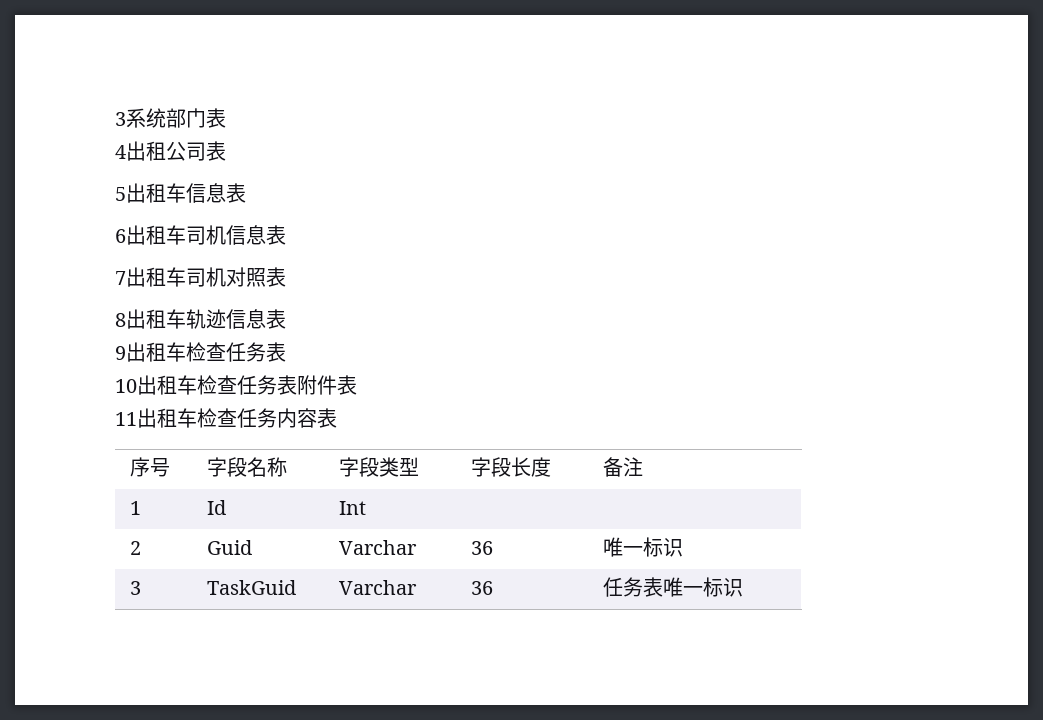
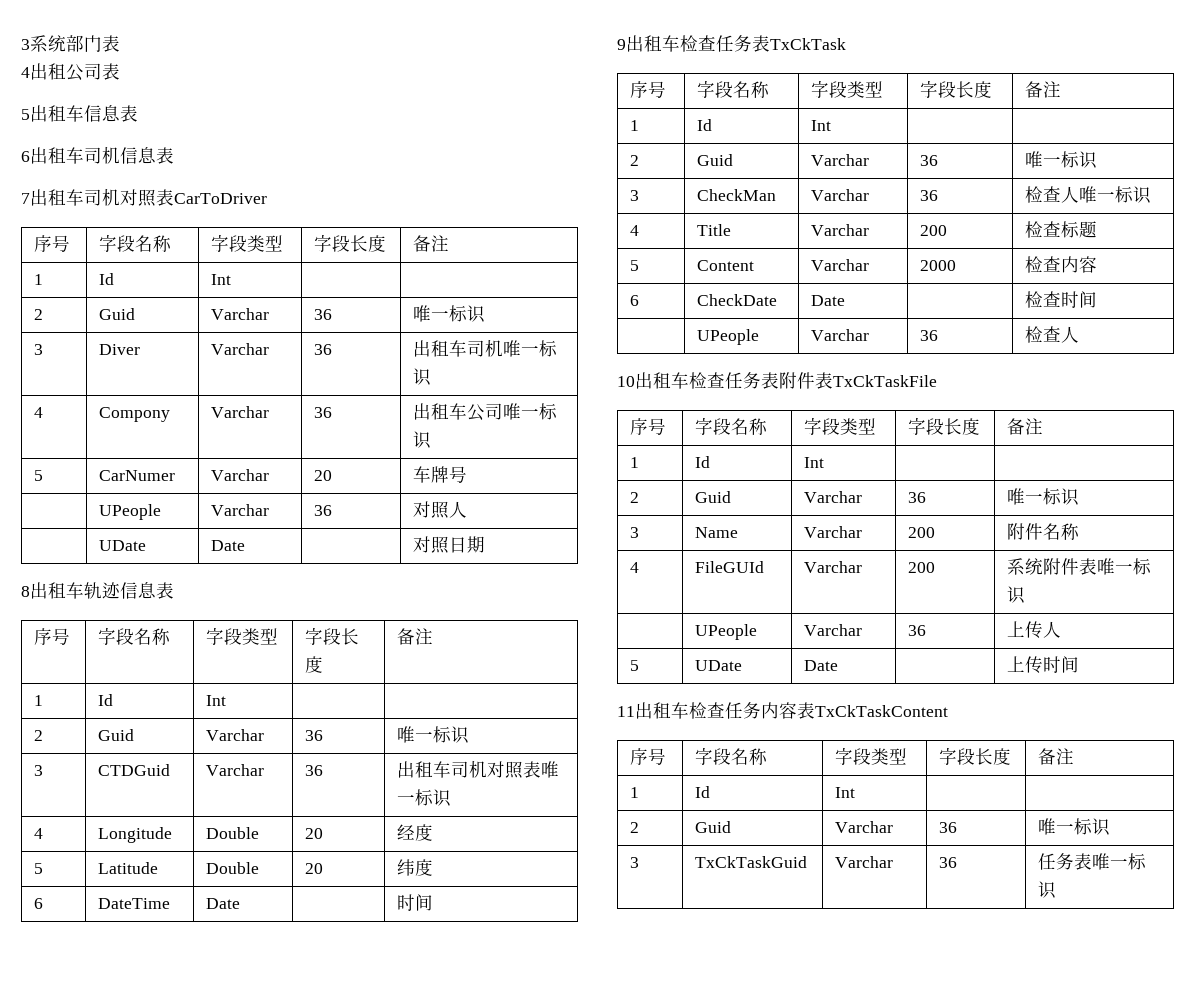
- 7出租车司机对照表
+ 7出租车司机对照表CarToDriver
+ 序号 | 字段名称 | 字段类型 | 字段长度 | 备注
+ 1 | Id | Int | |
+ 2 | Guid | Varchar | 36 | 唯一标识
+ 3 | Diver | Varchar | 36 | 出租车司机唯一标识
+ 4 | Compony | Varchar | 36 | 出租车公司唯一标识
+ 5 | CarNumer | Varchar | 20 | 车牌号
+ | UPeople | Varchar | 36 | 对照人
+ | UDate | Date | | 对照日期
- 9出租车检查任务表
- 10出租车检查任务表附件表
- 11出租车检查任务内容表
- 3 | TaskGuid | Varchar | 36 | 任务表唯一标识
+ 3 | CTDGuid | Varchar | 36 | 出租车司机对照表唯一标识
+ 4 | Longitude | Double | 20 | 经度
+ 5 | Latitude | Double | 20 | 纬度
+ 6 | DateTime | Date | | 时间
+ 9出租车检查任务表TxCkTask
+ 序号 | 字段名称 | 字段类型 | 字段长度 | 备注
+ 1 | Id | Int | |
+ 2 | Guid | Varchar | 36 | 唯一标识
+ 3 | CheckMan | Varchar | 36 | 检查人唯一标识
+ 4 | Title | Varchar | 200 | 检查标题
+ 5 | Content | Varchar | 2000 | 检查内容
+ 6 | CheckDate | Date | | 检查时间
+ | UPeople | Varchar | 36 | 检查人
+ 10出租车检查任务表附件表TxCkTaskFile
+ 序号 | 字段名称 | 字段类型 | 字段长度 | 备注
+ 1 | Id | Int | |
+ 2 | Guid | Varchar | 36 | 唯一标识
+ 3 | Name | Varchar | 200 | 附件名称
+ 4 | FileGUId | Varchar | 200 | 系统附件表唯一标识
+ | UPeople | Varchar | 36 | 上传人
+ 5 | UDate | Date | | 上传时间
+ 11出租车检查任务内容表TxCkTaskContent
+ 序号 | 字段名称 | 字段类型 | 字段长度 | 备注
+ 1 | Id | Int | |
+ 2 | Guid | Varchar | 36 | 唯一标识
+ 3 | TxCkTaskGuid | Varchar | 36 | 任务表唯一标识

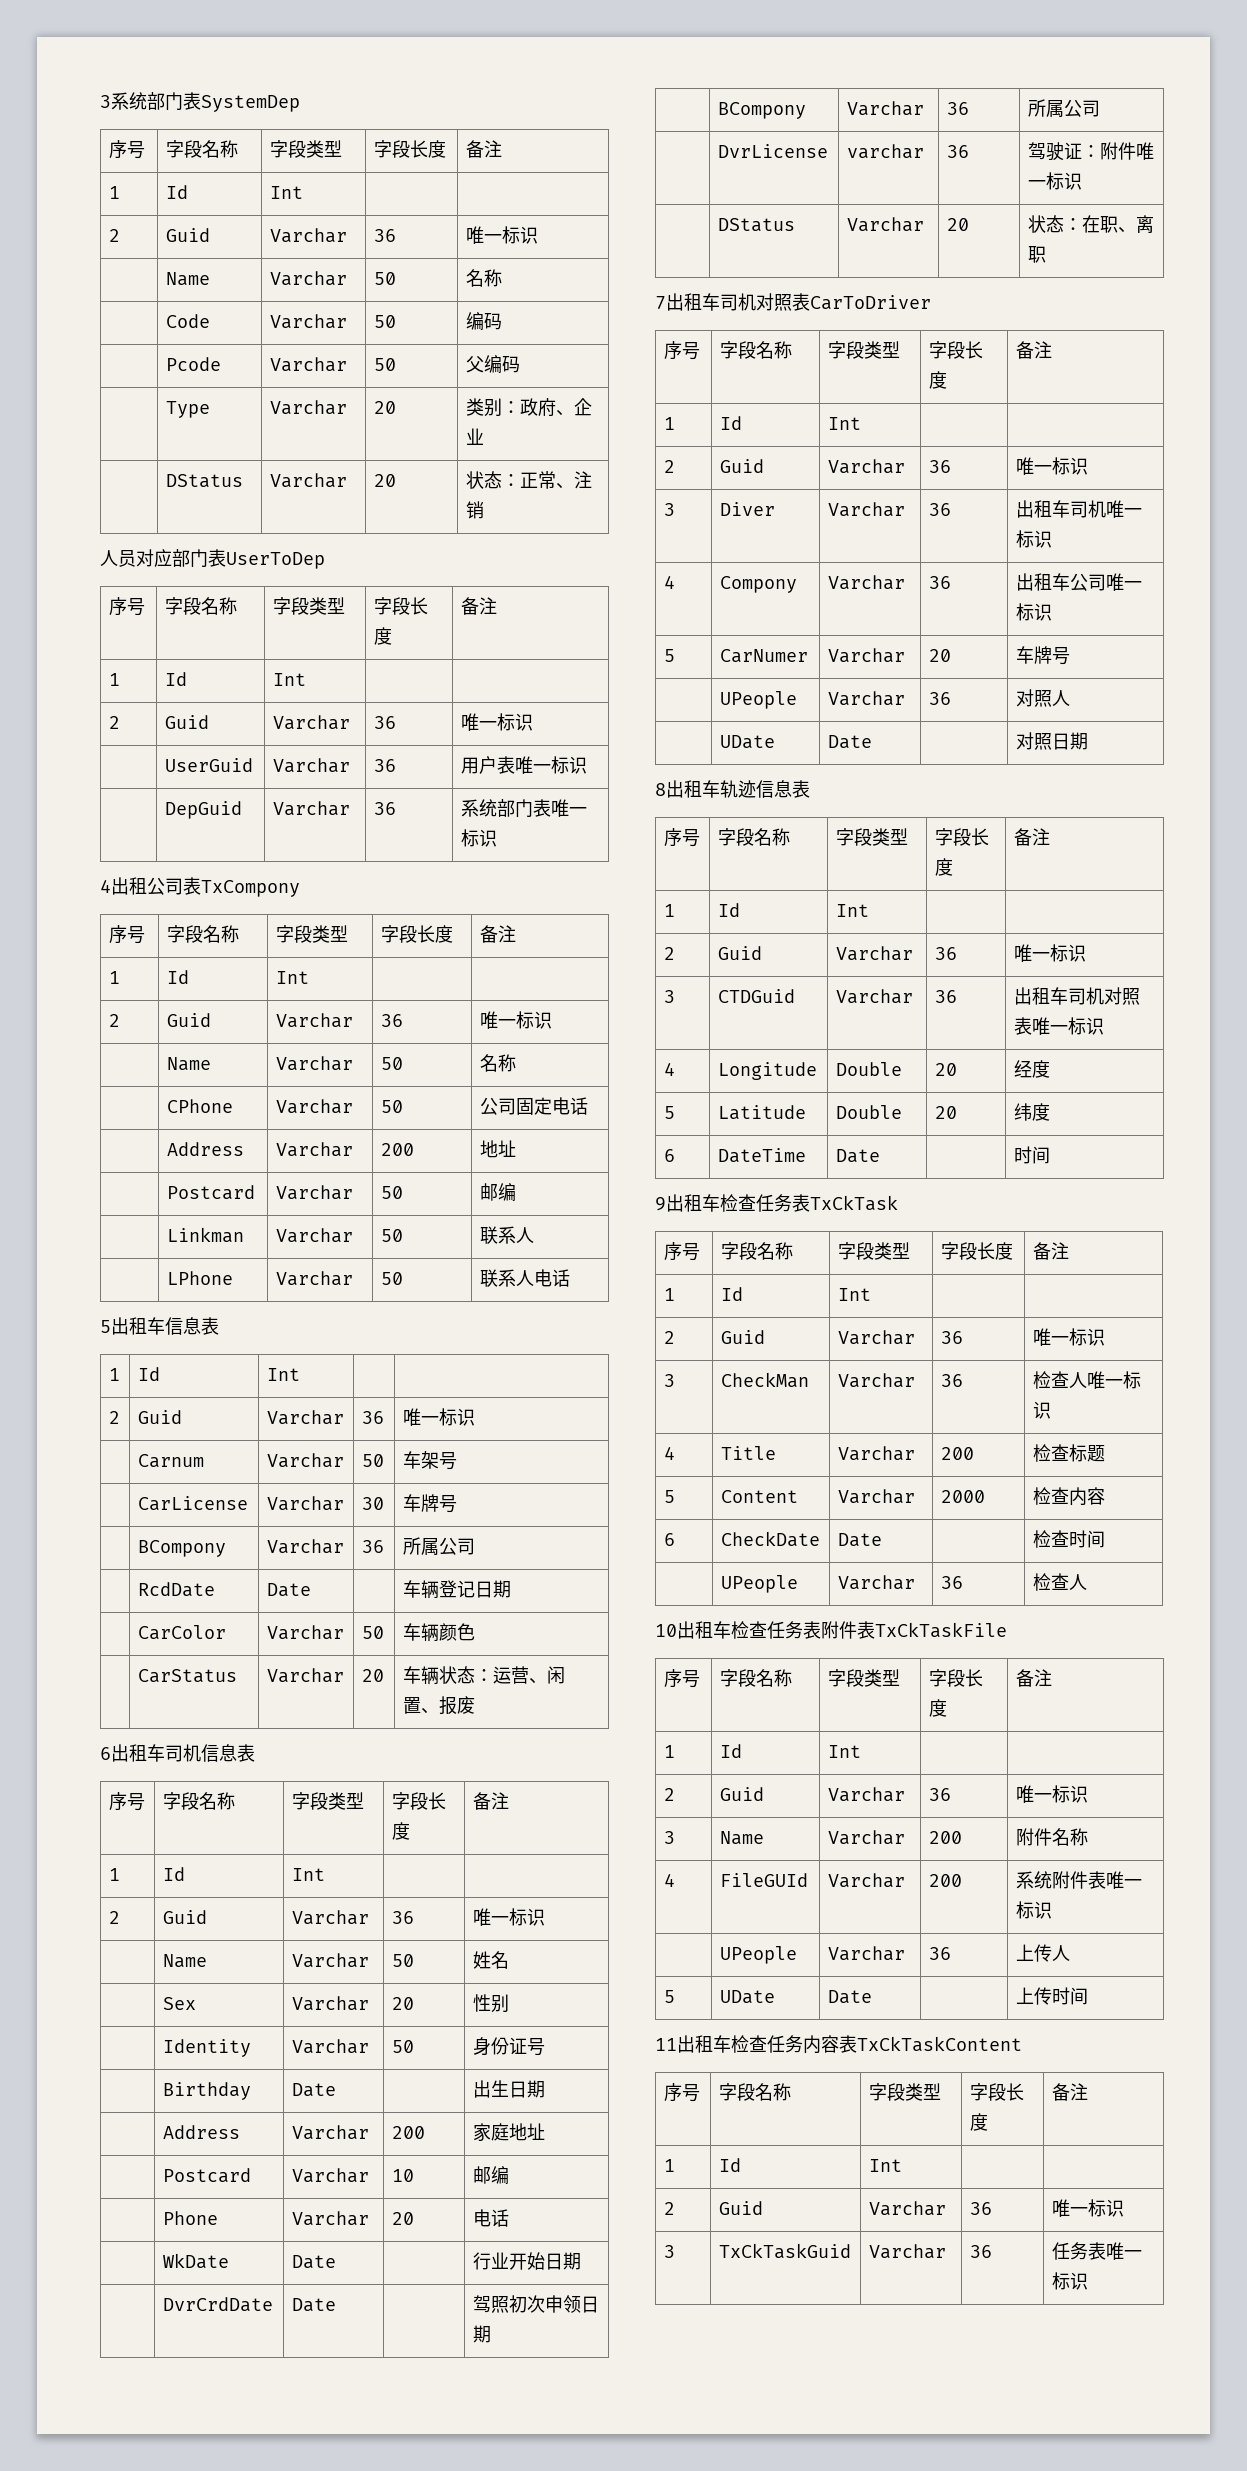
- 3系统部门表
- 4出租公司表
+ 3系统部门表SystemDep
+ 序号 | 字段名称 | 字段类型 | 字段长度 | 备注
+ 1 | Id | Int | |
+ 2 | Guid | Varchar | 36 | 唯一标识
+ | Name | Varchar | 50 | 名称
+ | Code | Varchar | 50 | 编码
+ | Pcode | Varchar | 50 | 父编码
+ | Type | Varchar | 20 | 类别：政府、企业
+ | DStatus | Varchar | 20 | 状态：正常、注销
+ 人员对应部门表UserToDep
+ 序号 | 字段名称 | 字段类型 | 字段长度 | 备注
+ 1 | Id | Int | |
+ 2 | Guid | Varchar | 36 | 唯一标识
+ | UserGuid | Varchar | 36 | 用户表唯一标识
+ | DepGuid | Varchar | 36 | 系统部门表唯一标识
+ 4出租公司表TxCompony
+ 序号 | 字段名称 | 字段类型 | 字段长度 | 备注
+ 1 | Id | Int | |
+ 2 | Guid | Varchar | 36 | 唯一标识
+ | Name | Varchar | 50 | 名称
+ | CPhone | Varchar | 50 | 公司固定电话
+ | Address | Varchar | 200 | 地址
+ | Postcard | Varchar | 50 | 邮编
+ | Linkman | Varchar | 50 | 联系人
+ | LPhone | Varchar | 50 | 联系人电话
  5出租车信息表
+ 1 | Id | Int | |
+ 2 | Guid | Varchar | 36 | 唯一标识
+ | Carnum | Varchar | 50 | 车架号
+ | CarLicense | Varchar | 30 | 车牌号
+ | BCompony | Varchar | 36 | 所属公司
+ | RcdDate | Date | | 车辆登记日期
+ | CarColor | Varchar | 50 | 车辆颜色
+ | CarStatus | Varchar | 20 | 车辆状态：运营、闲置、报废
  6出租车司机信息表
+ 序号 | 字段名称 | 字段类型 | 字段长度 | 备注
+ 1 | Id | Int | |
+ 2 | Guid | Varchar | 36 | 唯一标识
+ | Name | Varchar | 50 | 姓名
+ | Sex | Varchar | 20 | 性别
+ | Identity | Varchar | 50 | 身份证号
+ | Birthday | Date | | 出生日期
+ | Address | Varchar | 200 | 家庭地址
+ | Postcard | Varchar | 10 | 邮编
+ | Phone | Varchar | 20 | 电话
+ | WkDate | Date | | 行业开始日期
+ | DvrCrdDate | Date | | 驾照初次申领日期
+ | BCompony | Varchar | 36 | 所属公司
+ | DvrLicense | varchar | 36 | 驾驶证：附件唯一标识
+ | DStatus | Varchar | 20 | 状态：在职、离职

